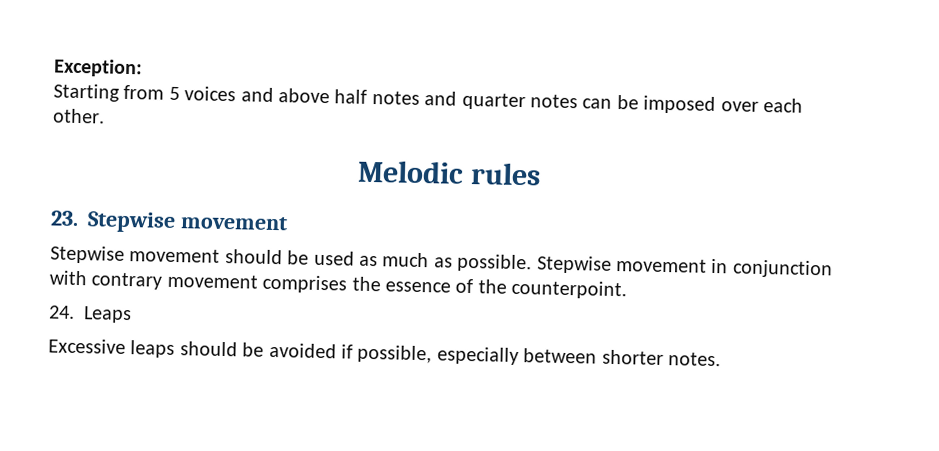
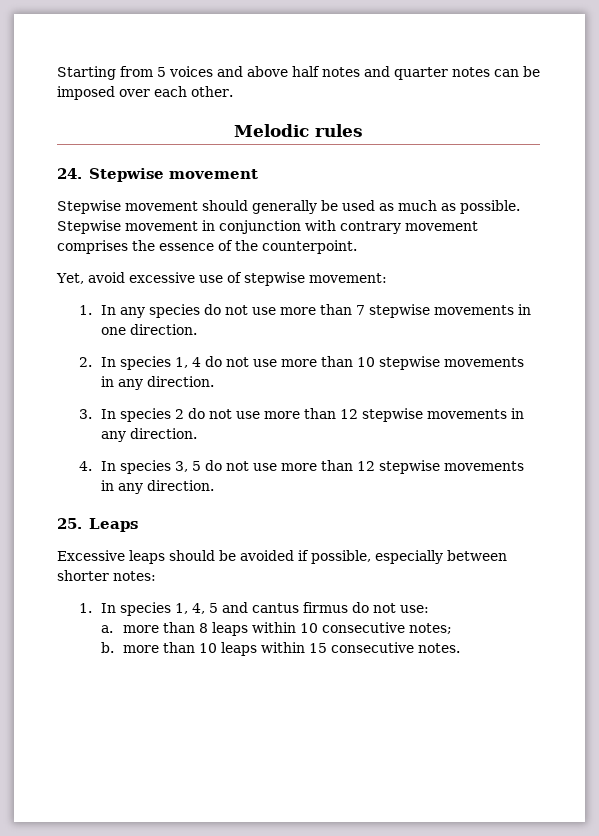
- Exception:
- 23. Stepwise movement
+ 24. Stepwise movement
- Stepwise movement should be used as much as possible.
+ Stepwise movement should generally be used as much as possible.
- 24. Leaps
+ Yet, avoid excessive use of stepwise movement:
+ 1. In any species do not use more than 7 stepwise movements in one direction.
+ 2. In species 1, 4 do not use more than 10 stepwise movements in any direction.
+ 3. In species 2 do not use more than 12 stepwise movements in any direction.
+ 4. In species 3, 5 do not use more than 12 stepwise movements in any direction.
+ 25. Leaps
- Excessive leaps should be avoided if possible, especially between shorter notes.
+ Excessive leaps should be avoided if possible, especially between shorter notes:
+ 1. In species 1, 4, 5 and cantus firmus do not use:
+ a. more than 8 leaps within 10 consecutive notes;
+ b. more than 10 leaps within 15 consecutive notes.

